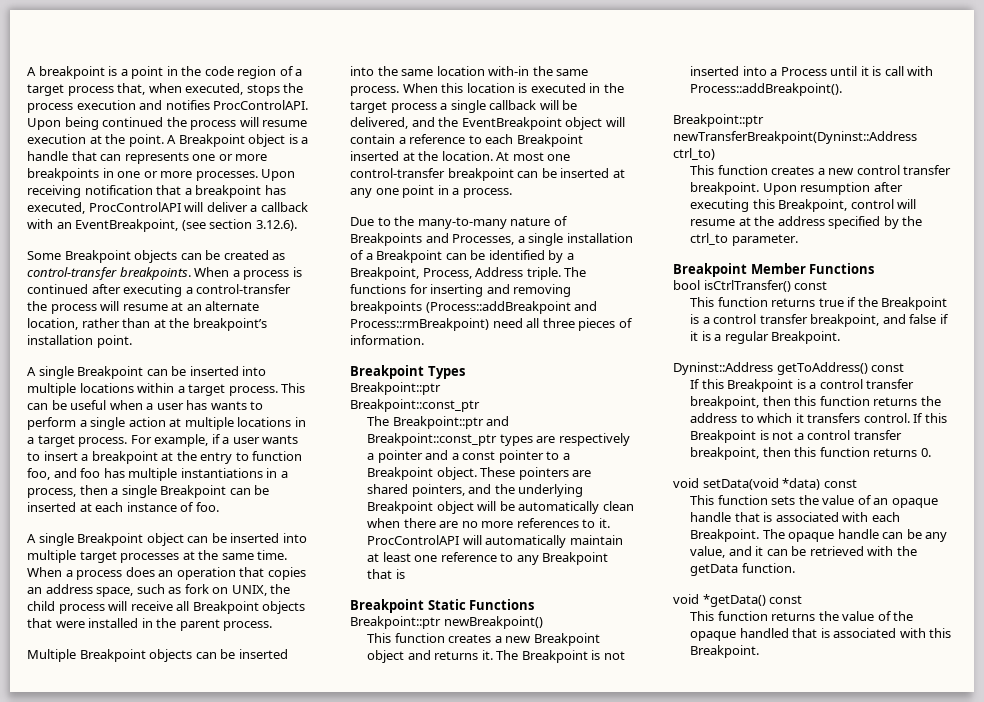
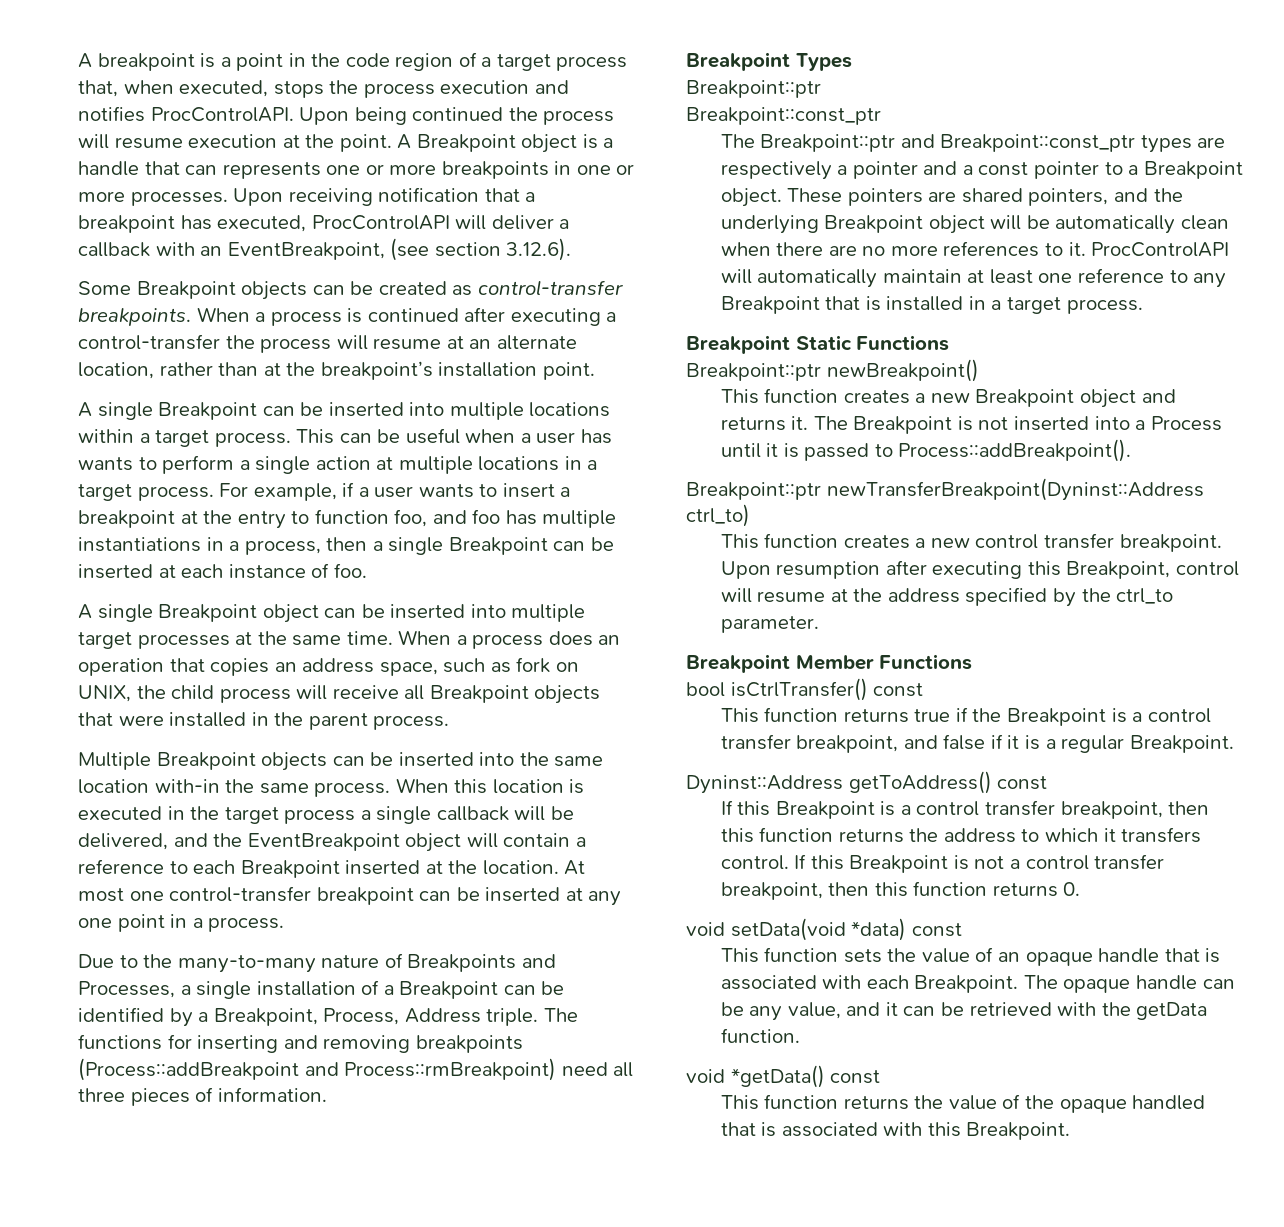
- ProcControlAPI will automatically maintain at least one reference to any Breakpoint that is
+ ProcControlAPI will automatically maintain at least one reference to any Breakpoint that is installed in a target process.
- The Breakpoint is not inserted into a Process until it is call with Process::addBreakpoint().
+ The Breakpoint is not inserted into a Process until it is passed to Process::addBreakpoint().

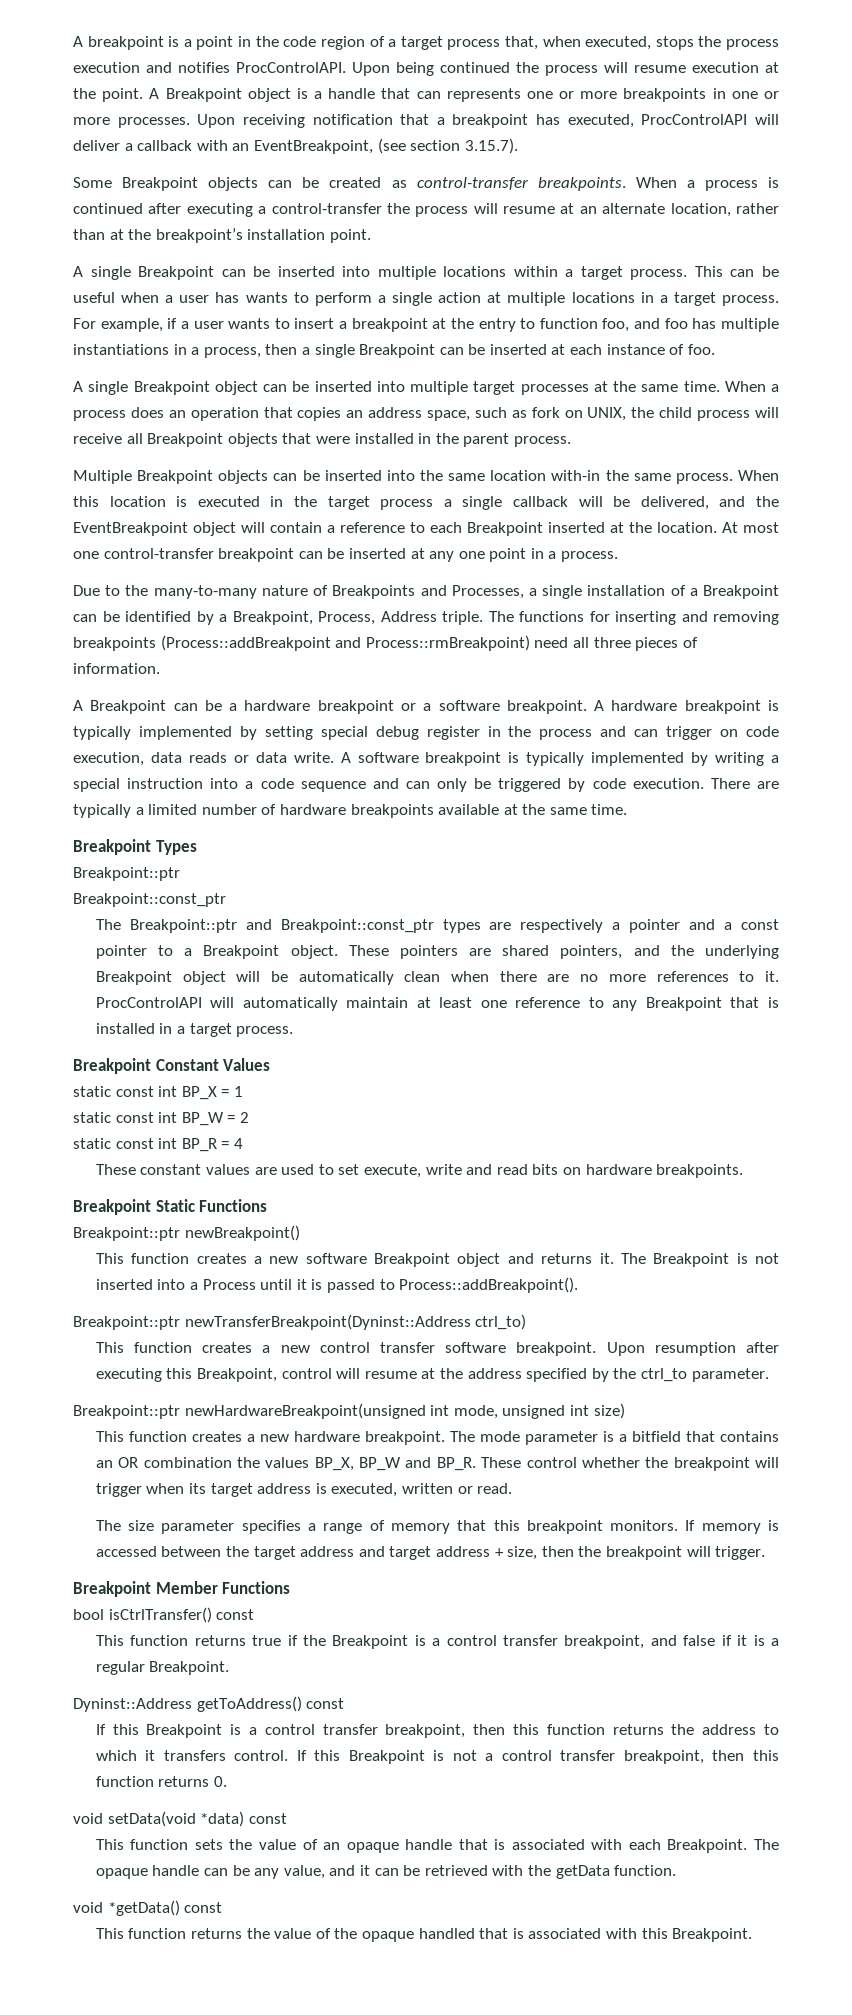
- Upon receiving notification that a breakpoint has executed, ProcControlAPI will deliver a callback with an EventBreakpoint, (see section 3.12.6).
+ Upon receiving notification that a breakpoint has executed, ProcControlAPI will deliver a callback with an EventBreakpoint, (see section 3.15.7).
+ A Breakpoint can be a hardware breakpoint or a software breakpoint. A hardware breakpoint is typically implemented by setting special debug register in the process and can trigger on code execution, data reads or data write. A software breakpoint is typically implemented by writing a special instruction into a code sequence and can only be triggered by code execution. There are typically a limited number of hardware breakpoints available at the same time.
+ Breakpoint Constant Values
+ static const int BP_X = 1
+ static const int BP_W = 2
+ static const int BP_R = 4
+ These constant values are used to set execute, write and read bits on hardware breakpoints.
- This function creates a new Breakpoint object and returns it.
+ This function creates a new software Breakpoint object and returns it.
- This function creates a new control transfer breakpoint.
+ This function creates a new control transfer software breakpoint.
+ Breakpoint::ptr newHardwareBreakpoint(unsigned int mode, unsigned int size)
+ This function creates a new hardware breakpoint. The mode parameter is a bitfield that contains an OR combination the values BP_X, BP_W and BP_R. These control whether the breakpoint will trigger when its target address is executed, written or read.
+ The size parameter specifies a range of memory that this breakpoint monitors. If memory is accessed between the target address and target address + size, then the breakpoint will trigger.

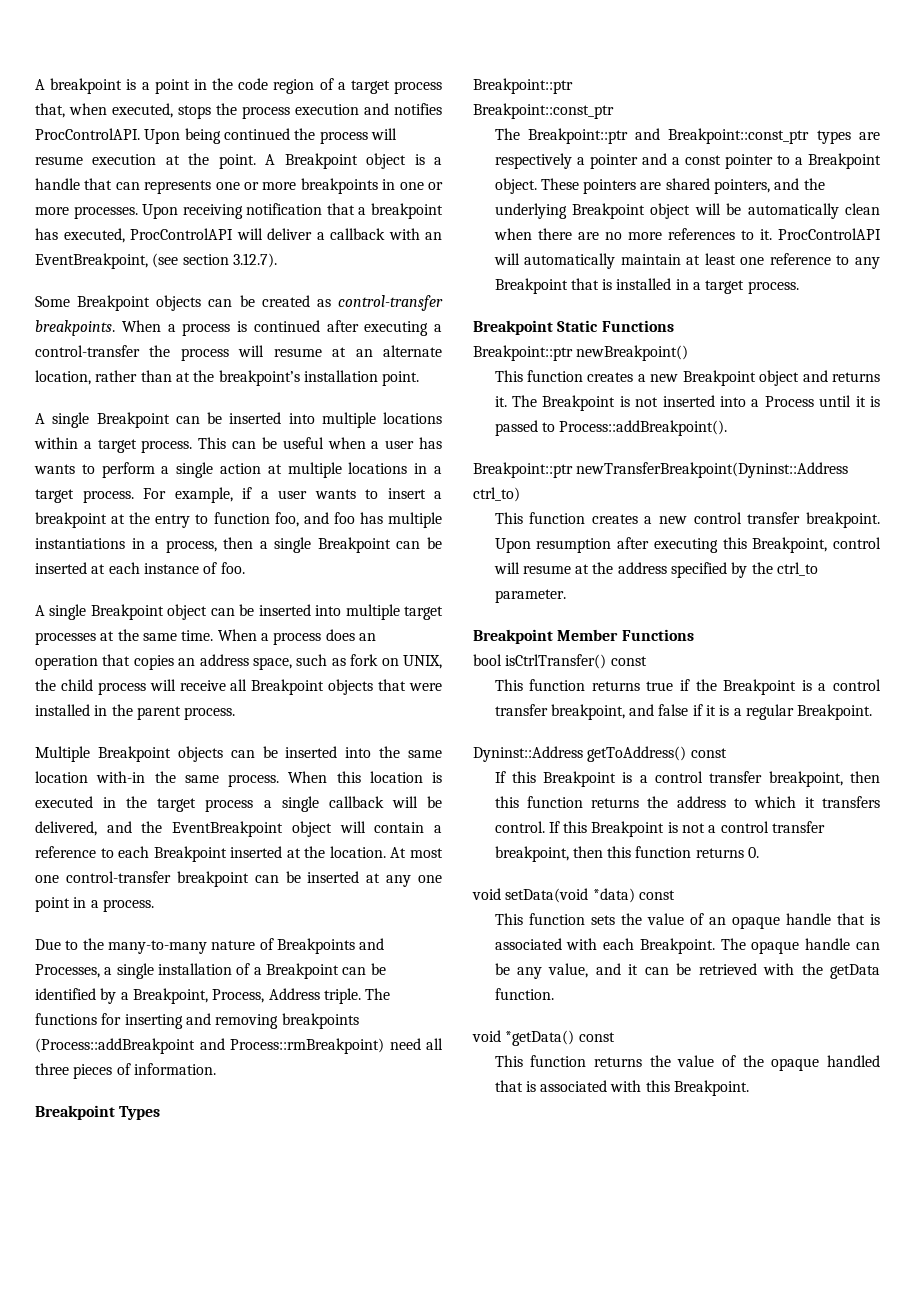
- Upon receiving notification that a breakpoint has executed, ProcControlAPI will deliver a callback with an EventBreakpoint, (see section 3.15.7).
+ Upon receiving notification that a breakpoint has executed, ProcControlAPI will deliver a callback with an EventBreakpoint, (see section 3.12.7).
- A Breakpoint can be a hardware breakpoint or a software breakpoint. A hardware breakpoint is typically implemented by setting special debug register in the process and can trigger on code execution, data reads or data write. A software breakpoint is typically implemented by writing a special instruction into a code sequence and can only be triggered by code execution. There are typically a limited number of hardware breakpoints available at the same time.
- Breakpoint Constant Values
- static const int BP_X = 1
- static const int BP_W = 2
- static const int BP_R = 4
- These constant values are used to set execute, write and read bits on hardware breakpoints.
- This function creates a new software Breakpoint object and returns it.
+ This function creates a new Breakpoint object and returns it.
- This function creates a new control transfer software breakpoint.
+ This function creates a new control transfer breakpoint.
- Breakpoint::ptr newHardwareBreakpoint(unsigned int mode, unsigned int size)
- This function creates a new hardware breakpoint. The mode parameter is a bitfield that contains an OR combination the values BP_X, BP_W and BP_R. These control whether the breakpoint will trigger when its target address is executed, written or read.
- The size parameter specifies a range of memory that this breakpoint monitors. If memory is accessed between the target address and target address + size, then the breakpoint will trigger.

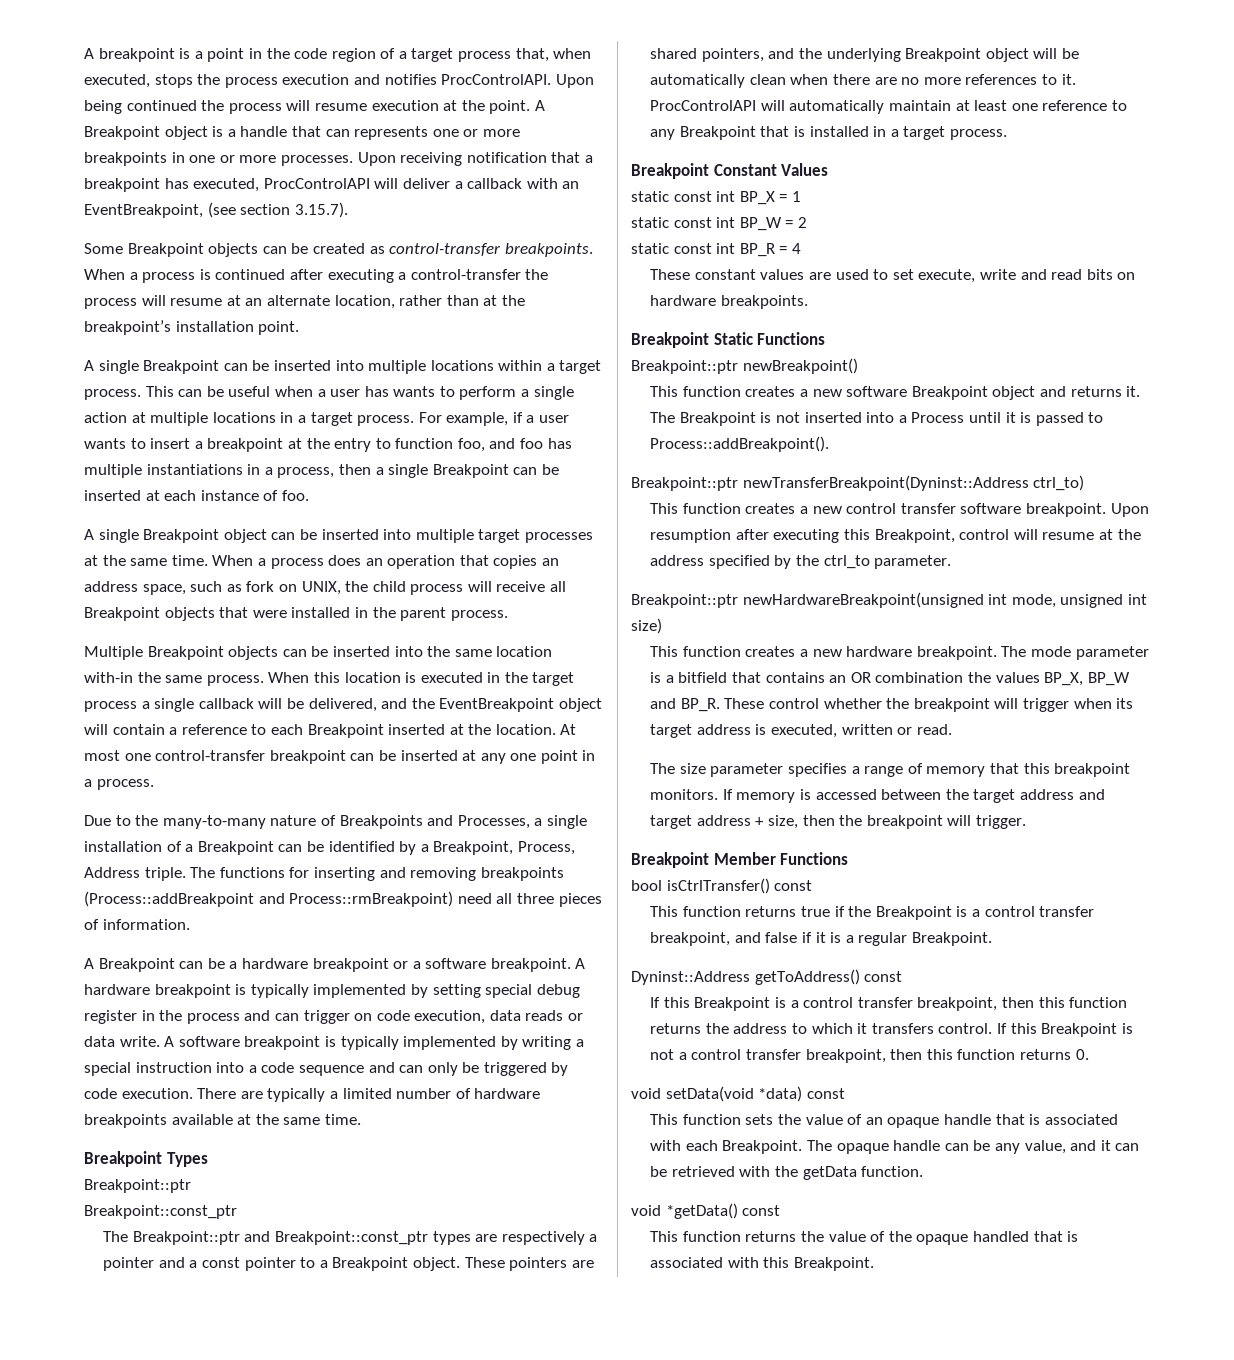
- Upon receiving notification that a breakpoint has executed, ProcControlAPI will deliver a callback with an EventBreakpoint, (see section 3.12.7).
+ Upon receiving notification that a breakpoint has executed, ProcControlAPI will deliver a callback with an EventBreakpoint, (see section 3.15.7).
+ A Breakpoint can be a hardware breakpoint or a software breakpoint. A hardware breakpoint is typically implemented by setting special debug register in the process and can trigger on code execution, data reads or data write. A software breakpoint is typically implemented by writing a special instruction into a code sequence and can only be triggered by code execution. There are typically a limited number of hardware breakpoints available at the same time.
+ Breakpoint Constant Values
+ static const int BP_X = 1
+ static const int BP_W = 2
+ static const int BP_R = 4
+ These constant values are used to set execute, write and read bits on hardware breakpoints.
- This function creates a new Breakpoint object and returns it.
+ This function creates a new software Breakpoint object and returns it.
- This function creates a new control transfer breakpoint.
+ This function creates a new control transfer software breakpoint.
+ Breakpoint::ptr newHardwareBreakpoint(unsigned int mode, unsigned int size)
+ This function creates a new hardware breakpoint. The mode parameter is a bitfield that contains an OR combination the values BP_X, BP_W and BP_R. These control whether the breakpoint will trigger when its target address is executed, written or read.
+ The size parameter specifies a range of memory that this breakpoint monitors. If memory is accessed between the target address and target address + size, then the breakpoint will trigger.

